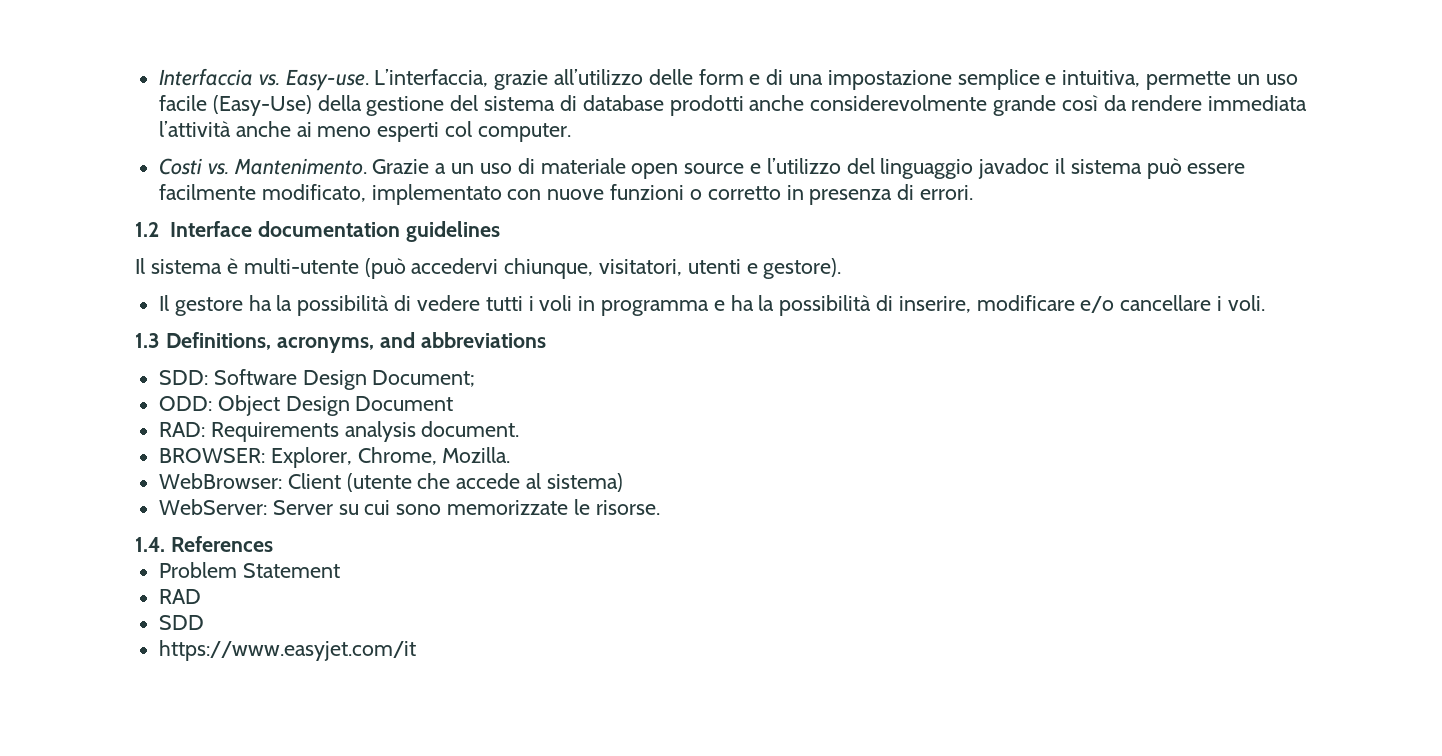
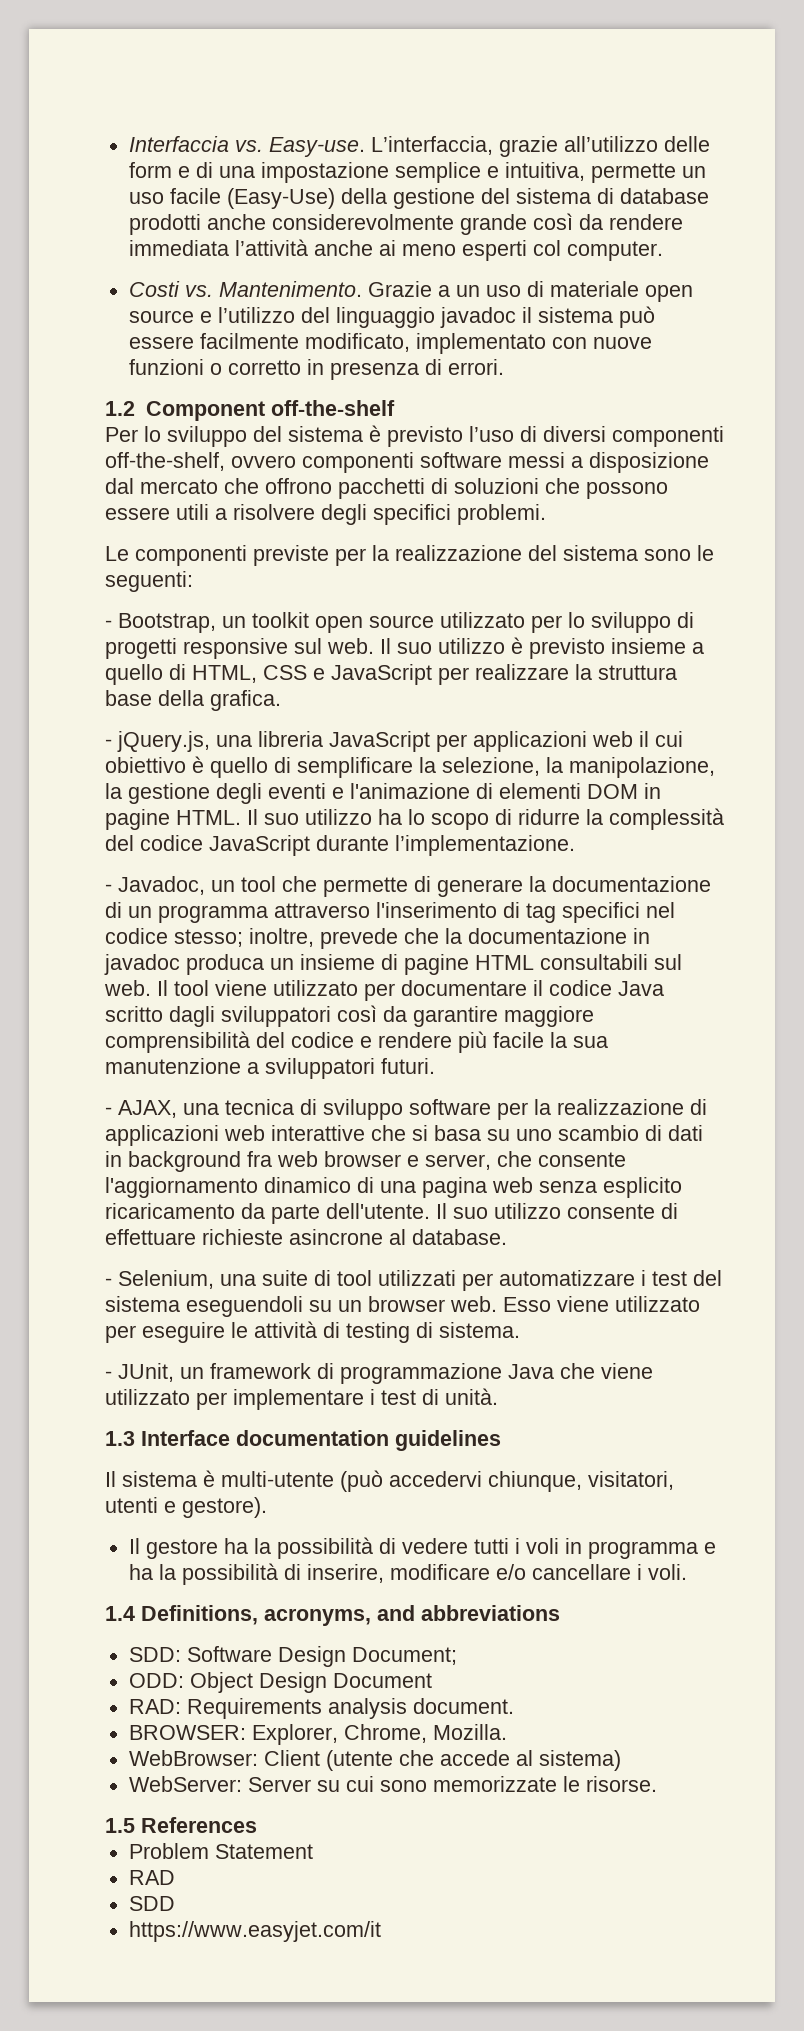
- 1.2 Interface documentation guidelines
+ 1.2 Component off-the-shelf
+ Per lo sviluppo del sistema è previsto l’uso di diversi componenti off-the-shelf, ovvero componenti software messi a disposizione dal mercato che offrono pacchetti di soluzioni che possono essere utili a risolvere degli specifici problemi.
+ Le componenti previste per la realizzazione del sistema sono le seguenti:
+ - Bootstrap, un toolkit open source utilizzato per lo sviluppo di progetti responsive sul web. Il suo utilizzo è previsto insieme a quello di HTML, CSS e JavaScript per realizzare la struttura base della grafica.
+ - jQuery.js, una libreria JavaScript per applicazioni web il cui obiettivo è quello di semplificare la selezione, la manipolazione, la gestione degli eventi e l'animazione di elementi DOM in pagine HTML. Il suo utilizzo ha lo scopo di ridurre la complessità del codice JavaScript durante l’implementazione.
+ - Javadoc, un tool che permette di generare la documentazione di un programma attraverso l'inserimento di tag specifici nel codice stesso; inoltre, prevede che la documentazione in javadoc produca un insieme di pagine HTML consultabili sul web. Il tool viene utilizzato per documentare il codice Java scritto dagli sviluppatori così da garantire maggiore comprensibilità del codice e rendere più facile la sua manutenzione a sviluppatori futuri.
+ - AJAX, una tecnica di sviluppo software per la realizzazione di applicazioni web interattive che si basa su uno scambio di dati in background fra web browser e server, che consente l'aggiornamento dinamico di una pagina web senza esplicito ricaricamento da parte dell'utente. Il suo utilizzo consente di effettuare richieste asincrone al database.
+ - Selenium, una suite di tool utilizzati per automatizzare i test del sistema eseguendoli su un browser web. Esso viene utilizzato per eseguire le attività di testing di sistema.
+ - JUnit, un framework di programmazione Java che viene utilizzato per implementare i test di unità.
+ 1.3 Interface documentation guidelines
- 1.3 Definitions, acronyms, and abbreviations
+ 1.4 Definitions, acronyms, and abbreviations
- 1.4. References
+ 1.5 References

